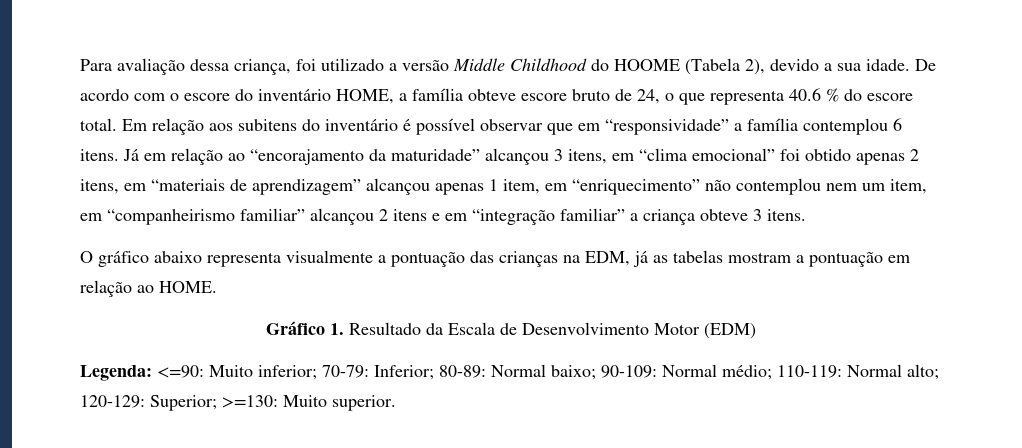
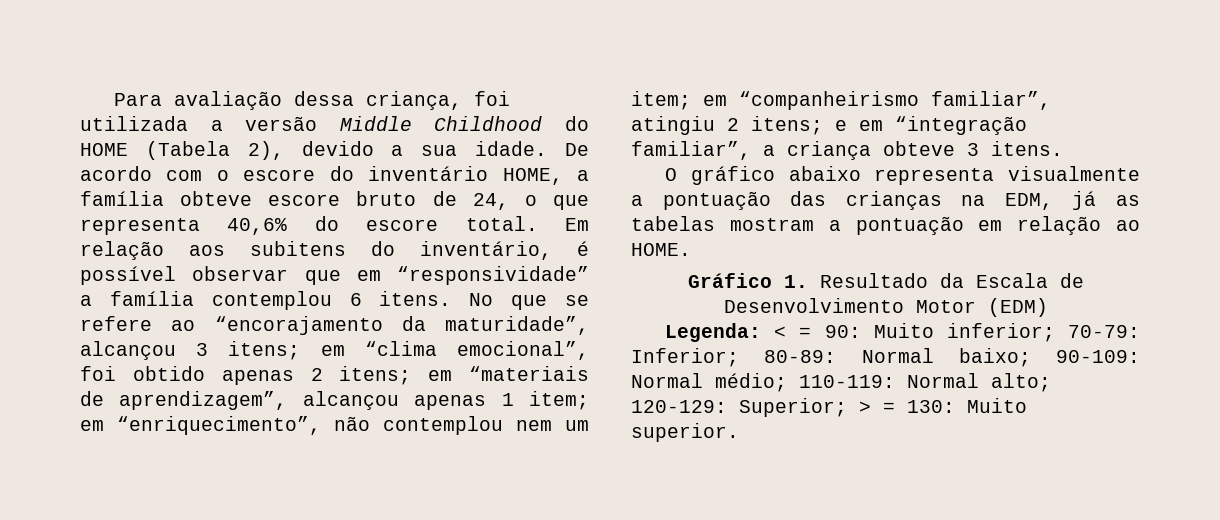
- Para avaliação dessa criança, foi utilizado a versão Middle Childhood do HOOME (Tabela 2), devido a sua idade.
+ Para avaliação dessa criança, foi utilizada a versão Middle Childhood do HOME (Tabela 2), devido a sua idade.
- De acordo com o escore do inventário HOME, a família obteve escore bruto de 24, o que representa 40.6 % do escore total.
+ De acordo com o escore do inventário HOME, a família obteve escore bruto de 24, o que representa 40,6% do escore total.
- Em relação aos subitens do inventário é possível observar que em “responsividade” a família contemplou 6 itens.
+ Em relação aos subitens do inventário, é possível observar que em “responsividade” a família contemplou 6 itens.
- Já em relação ao “encorajamento da maturidade” alcançou 3 itens, em “clima emocional” foi obtido apenas 2 itens, em “materiais de aprendizagem” alcançou apenas 1 item, em “enriquecimento” não contemplou nem um item, em “companheirismo familiar” alcançou 2 itens e em “integração familiar” a criança obteve 3 itens.
+ No que se refere ao “encorajamento da maturidade”, alcançou 3 itens; em “clima emocional”, foi obtido apenas 2 itens; em “materiais de aprendizagem”, alcançou apenas 1 item; em “enriquecimento”, não contemplou nem um item; em “companheirismo familiar”, atingiu 2 itens; e em “integração familiar”, a criança obteve 3 itens.
- Legenda: <=90: Muito inferior; 70-79: Inferior; 80-89: Normal baixo; 90-109: Normal médio; 110-119: Normal alto; 120-129: Superior; >=130: Muito superior.
+ Legenda: < = 90: Muito inferior; 70-79: Inferior; 80-89: Normal baixo; 90-109: Normal médio; 110-119: Normal alto; 120-129: Superior; > = 130: Muito superior.

